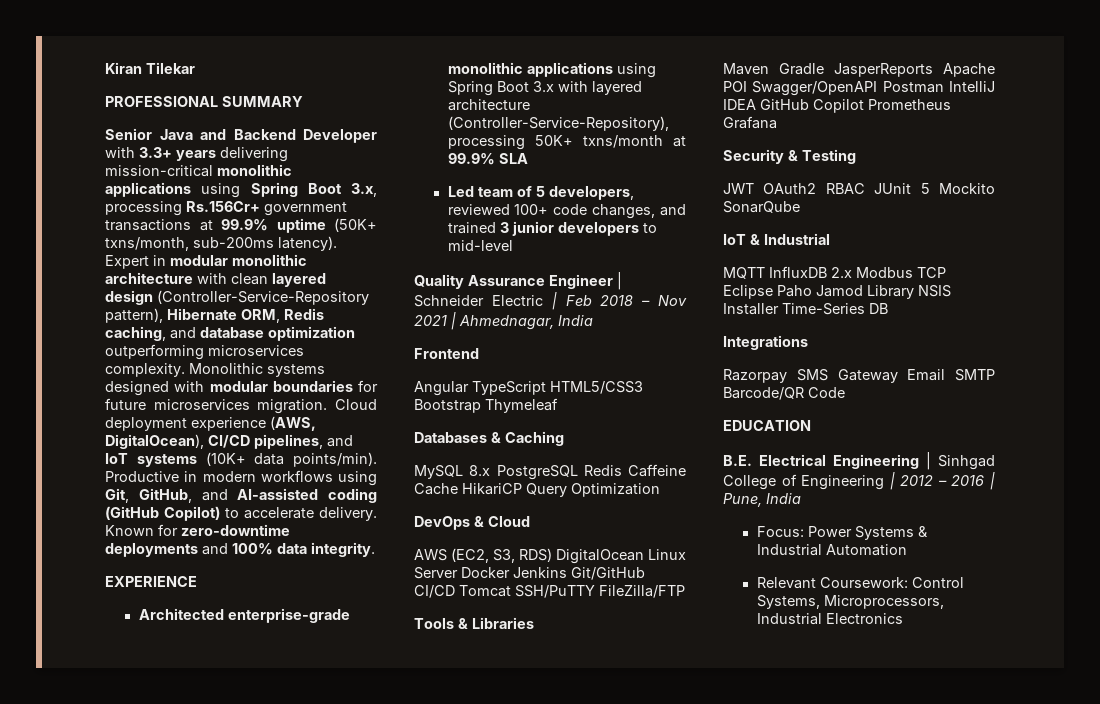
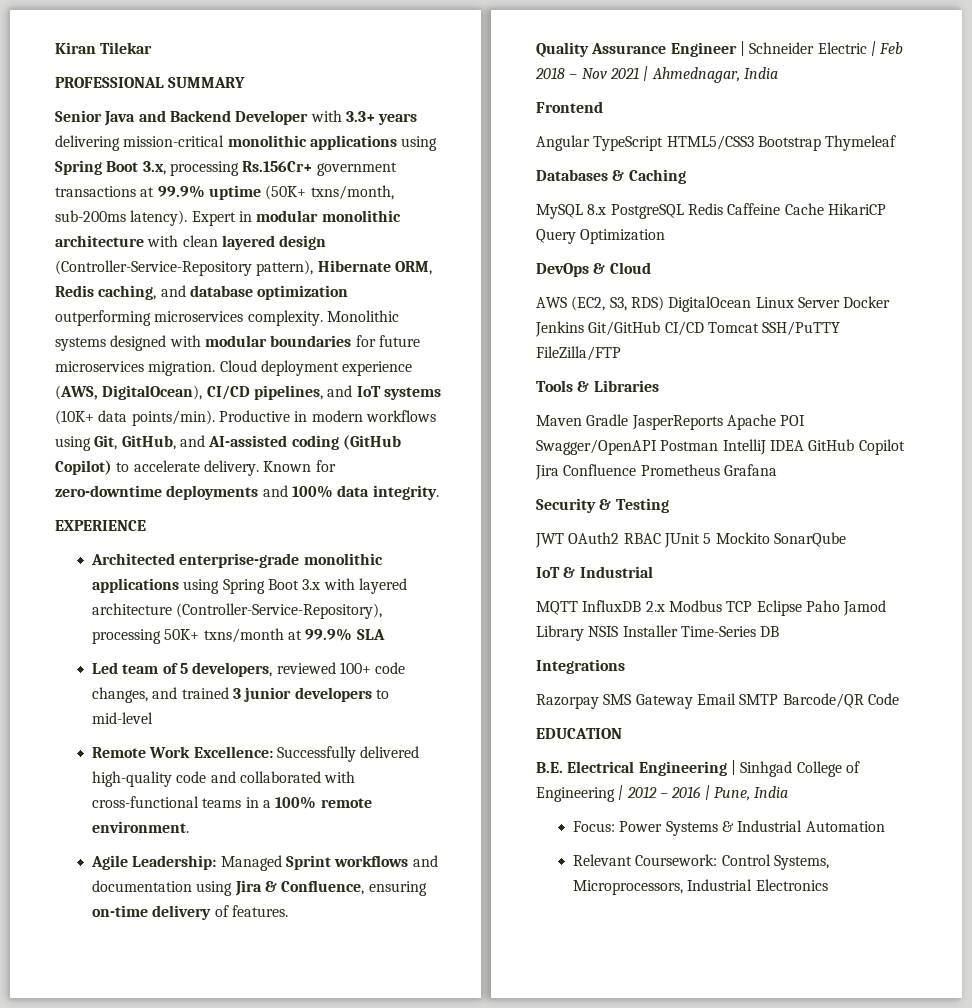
+ Remote Work Excellence: Successfully delivered high-quality code and collaborated with cross-functional teams in a 100% remote environment.
+ Agile Leadership: Managed Sprint workflows and documentation using Jira & Confluence, ensuring on-time delivery of features.
- Maven Gradle JasperReports Apache POI Swagger/OpenAPI Postman IntelliJ IDEA GitHub Copilot Prometheus Grafana
+ Maven Gradle JasperReports Apache POI Swagger/OpenAPI Postman IntelliJ IDEA GitHub Copilot Jira Confluence Prometheus Grafana

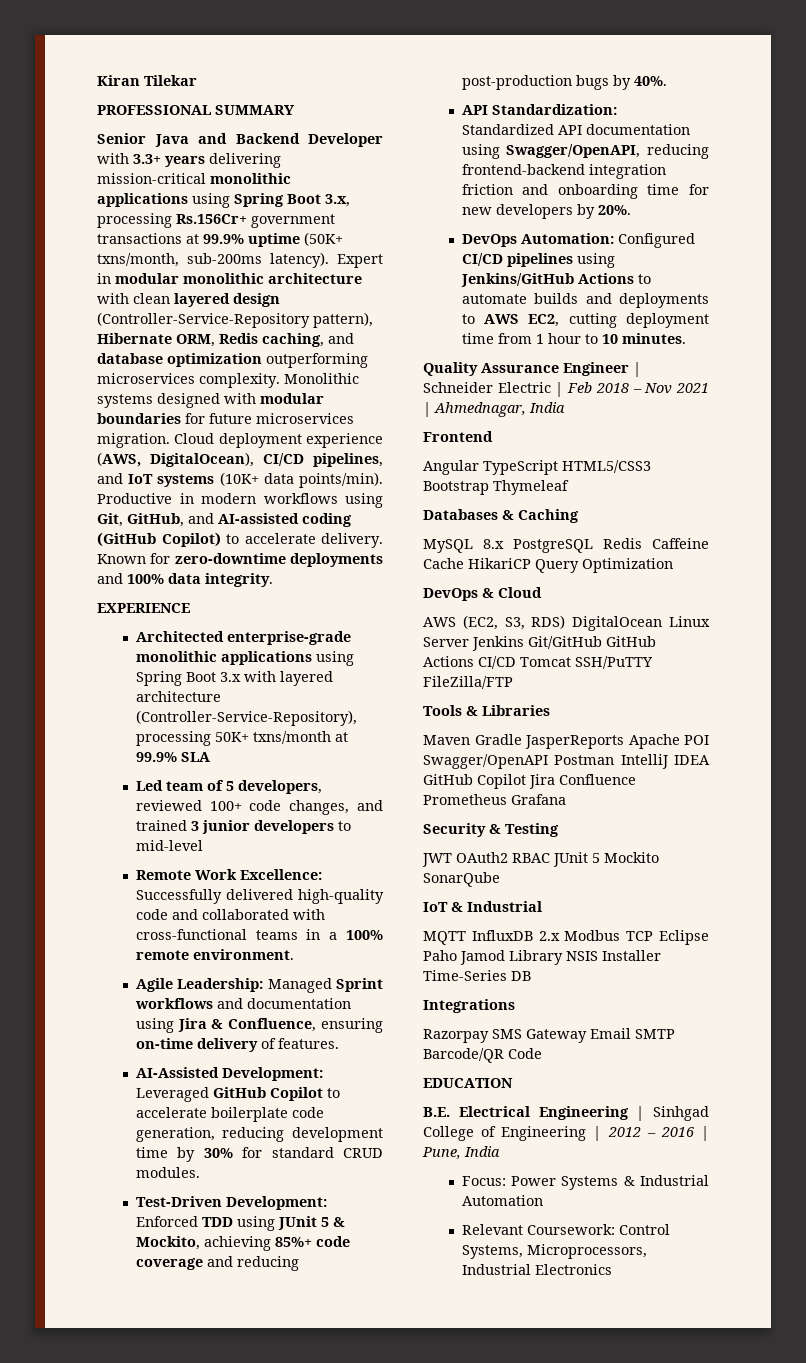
+ AI-Assisted Development: Leveraged GitHub Copilot to accelerate boilerplate code generation, reducing development time by 30% for standard CRUD modules.
+ Test-Driven Development: Enforced TDD using JUnit 5 & Mockito, achieving 85%+ code coverage and reducing post-production bugs by 40%.
+ API Standardization: Standardized API documentation using Swagger/OpenAPI, reducing frontend-backend integration friction and onboarding time for new developers by 20%.
+ DevOps Automation: Configured CI/CD pipelines using Jenkins/GitHub Actions to automate builds and deployments to AWS EC2, cutting deployment time from 1 hour to 10 minutes.
- AWS (EC2, S3, RDS) DigitalOcean Linux Server Docker Jenkins Git/GitHub CI/CD Tomcat SSH/PuTTY FileZilla/FTP
+ AWS (EC2, S3, RDS) DigitalOcean Linux Server Jenkins Git/GitHub GitHub Actions CI/CD Tomcat SSH/PuTTY FileZilla/FTP

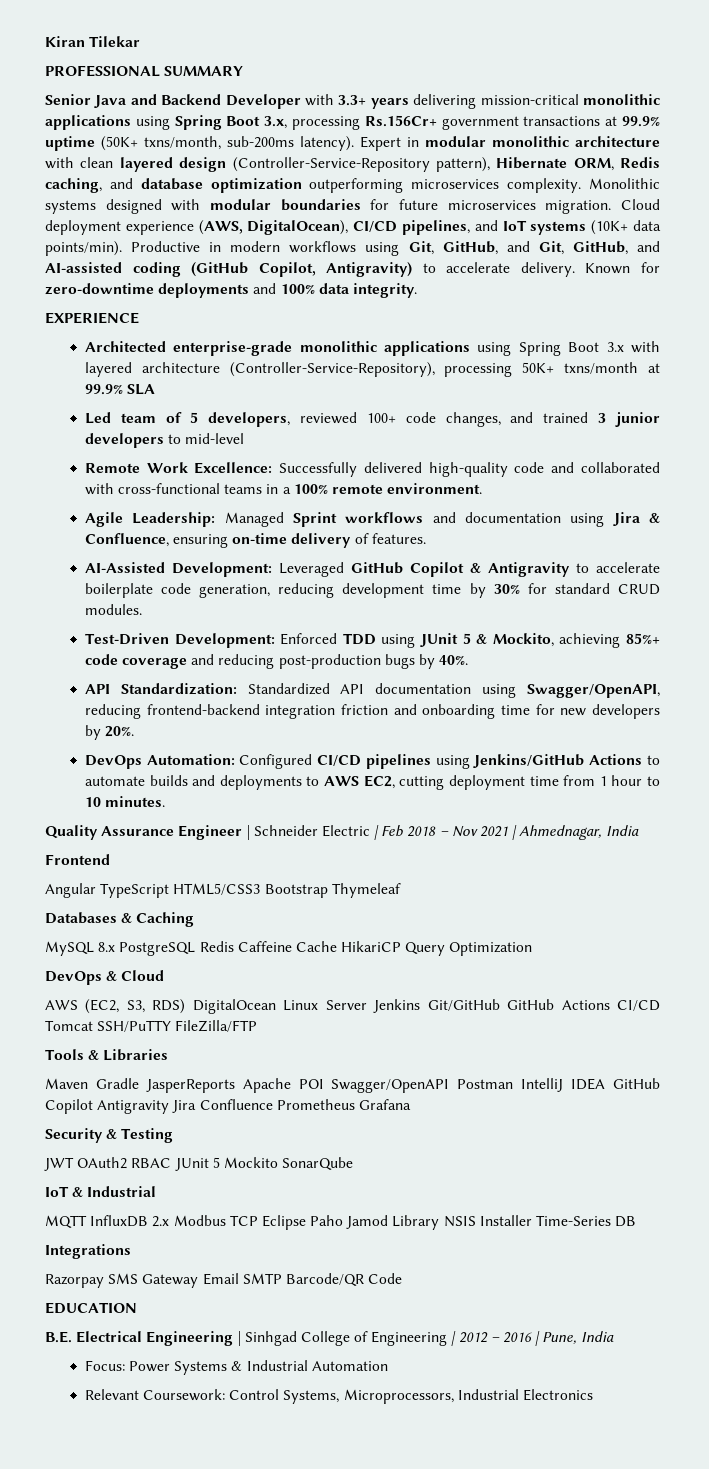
- Productive in modern workflows using Git, GitHub, and AI-assisted coding (GitHub Copilot) to accelerate delivery.
+ Productive in modern workflows using Git, GitHub, and Git, GitHub, and AI-assisted coding (GitHub Copilot, Antigravity) to accelerate delivery.
- AI-Assisted Development: Leveraged GitHub Copilot to accelerate boilerplate code generation, reducing development time by 30% for standard CRUD modules.
+ AI-Assisted Development: Leveraged GitHub Copilot & Antigravity to accelerate boilerplate code generation, reducing development time by 30% for standard CRUD modules.
- Maven Gradle JasperReports Apache POI Swagger/OpenAPI Postman IntelliJ IDEA GitHub Copilot Jira Confluence Prometheus Grafana
+ Maven Gradle JasperReports Apache POI Swagger/OpenAPI Postman IntelliJ IDEA GitHub Copilot Antigravity Jira Confluence Prometheus Grafana

